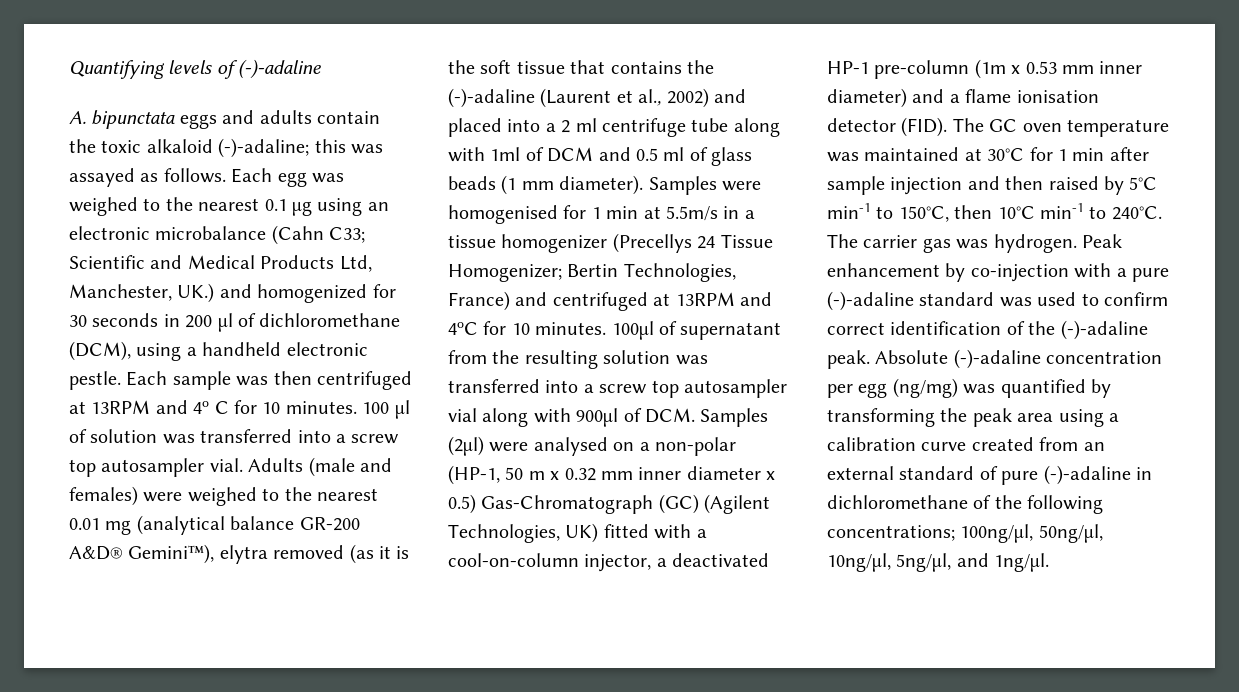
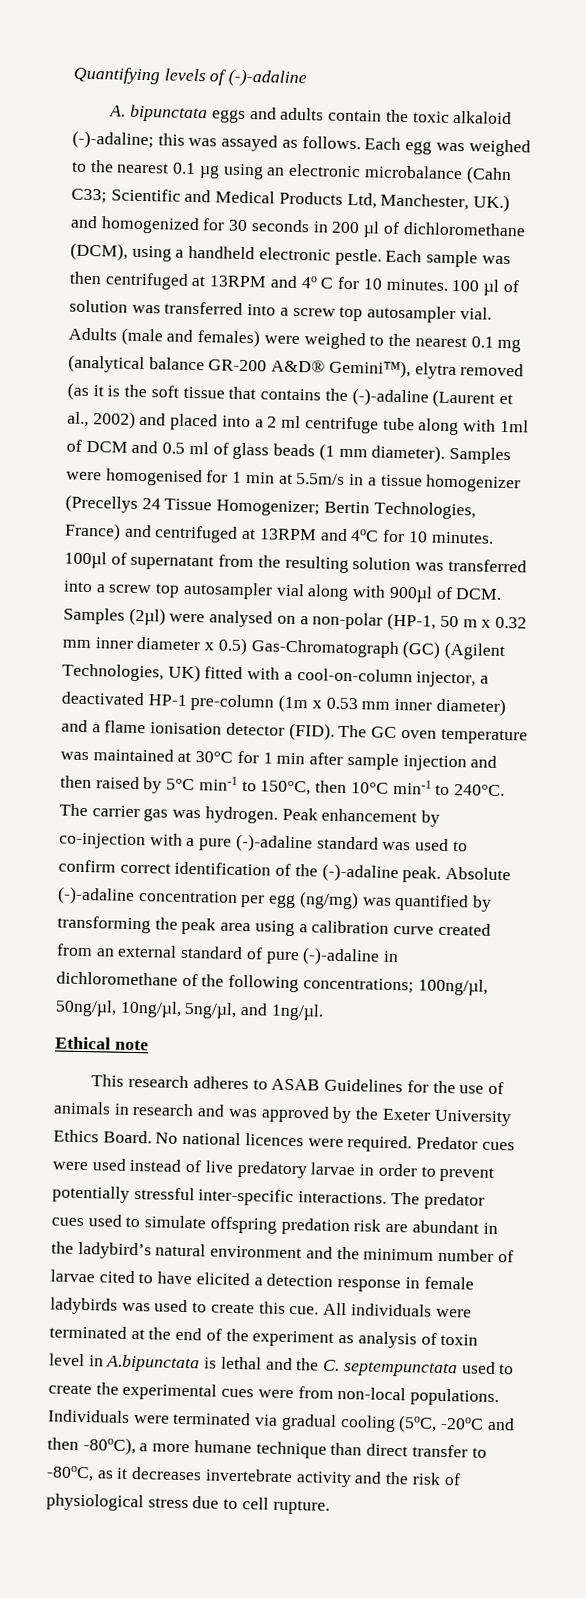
- Adults (male and females) were weighed to the nearest 0.01 mg (analytical balance GR-200 A&D® Gemini™), elytra removed (as it is the soft tissue that contains the (-)-adaline (Laurent et al., 2002) and placed into a 2 ml centrifuge tube along with 1ml of DCM and 0.5 ml of glass beads (1 mm diameter).
+ Adults (male and females) were weighed to the nearest 0.1 mg (analytical balance GR-200 A&D® Gemini™), elytra removed (as it is the soft tissue that contains the (-)-adaline (Laurent et al., 2002) and placed into a 2 ml centrifuge tube along with 1ml of DCM and 0.5 ml of glass beads (1 mm diameter).
+ Ethical note
+ This research adheres to ASAB Guidelines for the use of animals in research and was approved by the Exeter University Ethics Board. No national licences were required. Predator cues were used instead of live predatory larvae in order to prevent potentially stressful inter-specific interactions. The predator cues used to simulate offspring predation risk are abundant in the ladybird’s natural environment and the minimum number of larvae cited to have elicited a detection response in female ladybirds was used to create this cue. All individuals were terminated at the end of the experiment as analysis of toxin level in A.bipunctata is lethal and the C. septempunctata used to create the experimental cues were from non-local populations. Individuals were terminated via gradual cooling (5oC, -20oC and then -80oC), a more humane technique than direct transfer to -80oC, as it decreases invertebrate activity and the risk of physiological stress due to cell rupture.

